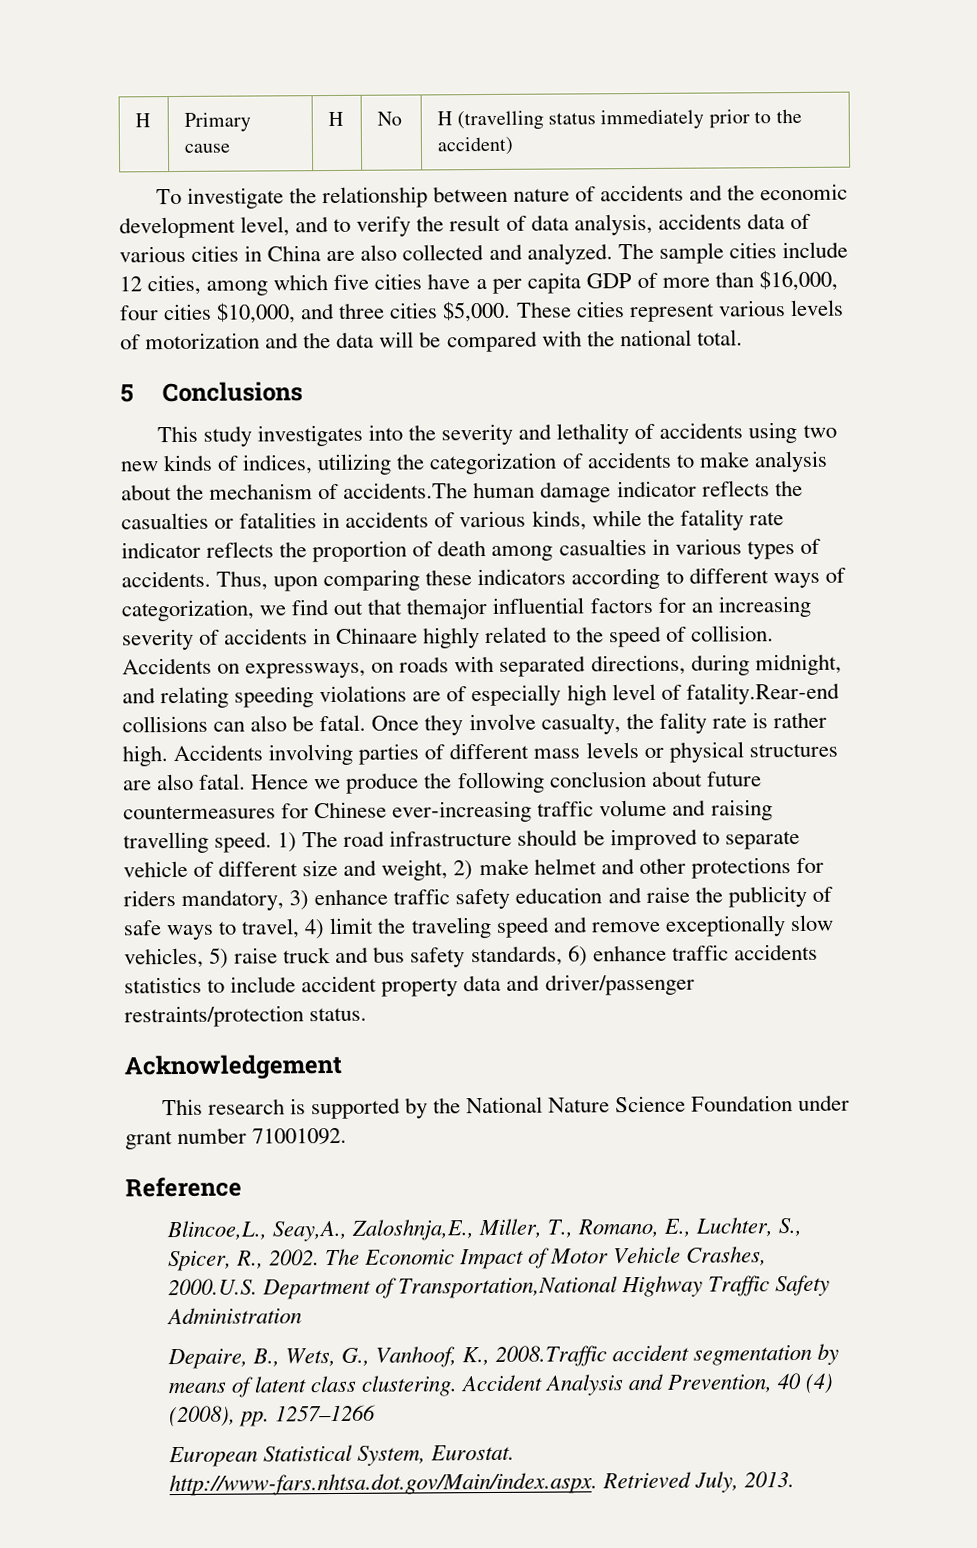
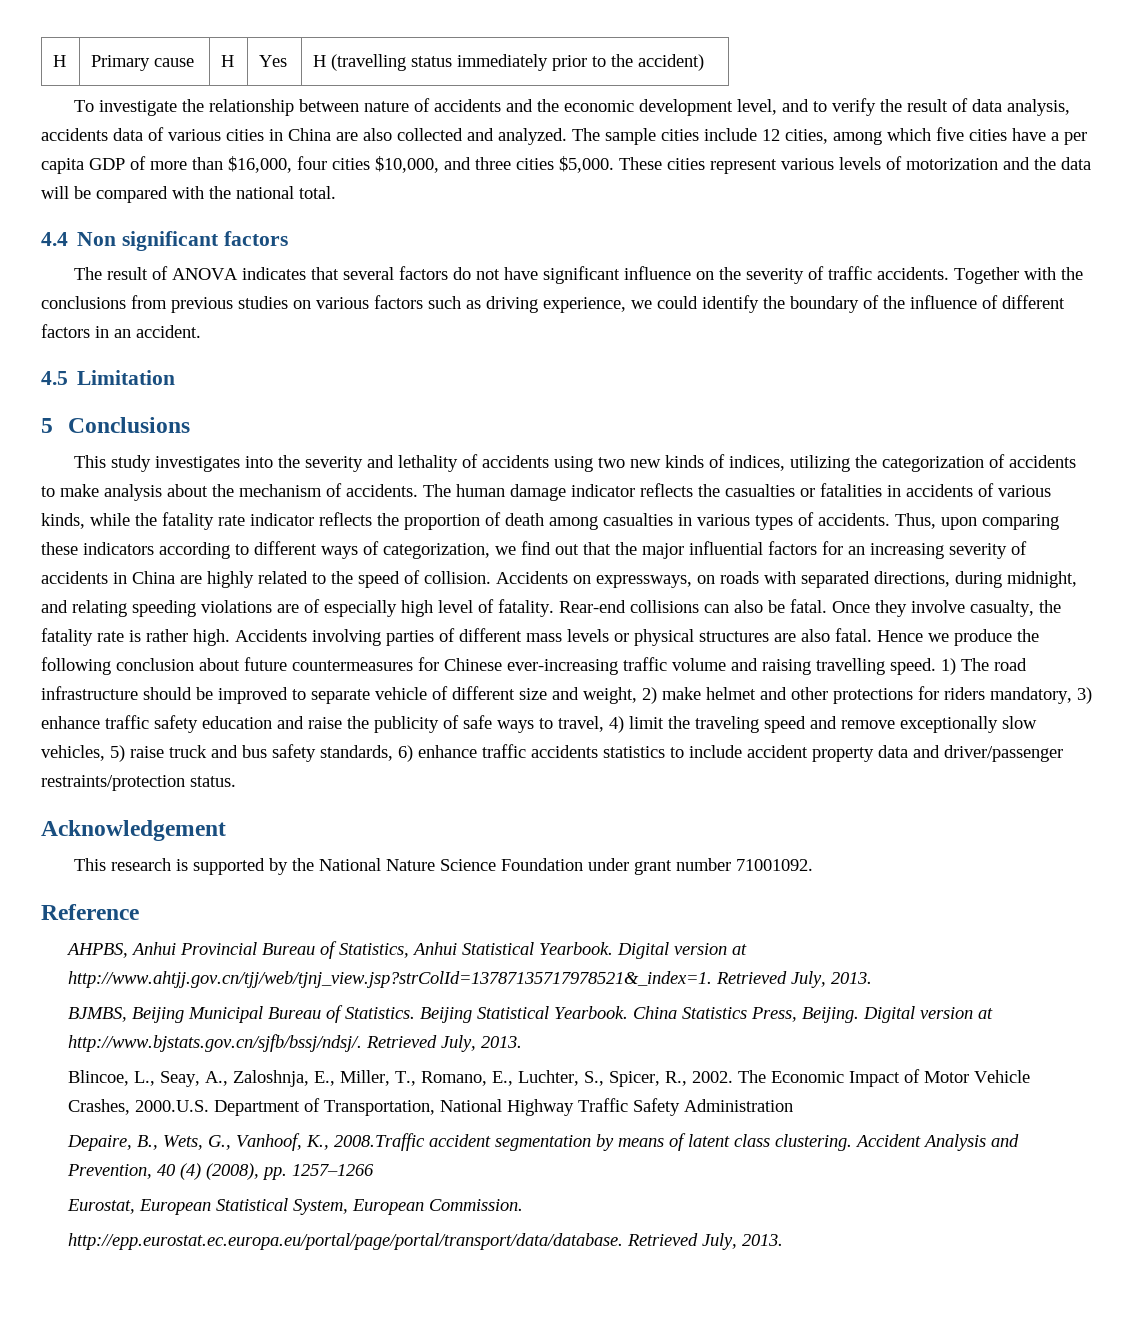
- H | Primary cause | H | No | H (travelling status immediately prior to the accident)
+ H | Primary cause | H | Yes | H (travelling status immediately prior to the accident)
+ 4.4 Non significant factors
+ The result of ANOVA indicates that several factors do not have significant influence on the severity of traffic accidents. Together with the conclusions from previous studies on various factors such as driving experience, we could identify the boundary of the influence of different factors in an accident.
+ 4.5 Limitation
- This study investigates into the severity and lethality of accidents using two new kinds of indices, utilizing the categorization of accidents to make analysis about the mechanism of accidents.The human damage indicator reflects the casualties or fatalities in accidents of various kinds, while the fatality rate indicator reflects the proportion of death among casualties in various types of accidents.
+ This study investigates into the severity and lethality of accidents using two new kinds of indices, utilizing the categorization of accidents to make analysis about the mechanism of accidents. The human damage indicator reflects the casualties or fatalities in accidents of various kinds, while the fatality rate indicator reflects the proportion of death among casualties in various types of accidents.
- Thus, upon comparing these indicators according to different ways of categorization, we find out that themajor influential factors for an increasing severity of accidents in Chinaare highly related to the speed of collision.
+ Thus, upon comparing these indicators according to different ways of categorization, we find out that the major influential factors for an increasing severity of accidents in China are highly related to the speed of collision.
- Accidents on expressways, on roads with separated directions, during midnight, and relating speeding violations are of especially high level of fatality.Rear-end collisions can also be fatal.
+ Accidents on expressways, on roads with separated directions, during midnight, and relating speeding violations are of especially high level of fatality. Rear-end collisions can also be fatal.
- Once they involve casualty, the fality rate is rather high.
+ Once they involve casualty, the fatality rate is rather high.
- Blincoe,L., Seay,A., Zaloshnja,E., Miller, T., Romano, E., Luchter, S., Spicer, R., 2002.
+ AHPBS, Anhui Provincial Bureau of Statistics, Anhui Statistical Yearbook. Digital version at http://www.ahtjj.gov.cn/tjj/web/tjnj_view.jsp?strColId=13787135717978521&_index=1. Retrieved July, 2013.
+ BJMBS, Beijing Municipal Bureau of Statistics. Beijing Statistical Yearbook. China Statistics Press, Beijing. Digital version at http://www.bjstats.gov.cn/sjfb/bssj/ndsj/. Retrieved July, 2013.
+ Blincoe, L., Seay, A., Zaloshnja, E., Miller, T., Romano, E., Luchter, S., Spicer, R., 2002.
- The Economic Impact of Motor Vehicle Crashes, 2000.U.S. Department of Transportation,National Highway Traffic Safety Administration
+ The Economic Impact of Motor Vehicle Crashes, 2000.U.S. Department of Transportation, National Highway Traffic Safety Administration
- European Statistical System, Eurostat. http://www-fars.nhtsa.dot.gov/Main/index.aspx. Retrieved July, 2013.
+ Eurostat, European Statistical System, European Commission.
+ http://epp.eurostat.ec.europa.eu/portal/page/portal/transport/data/database. Retrieved July, 2013.

